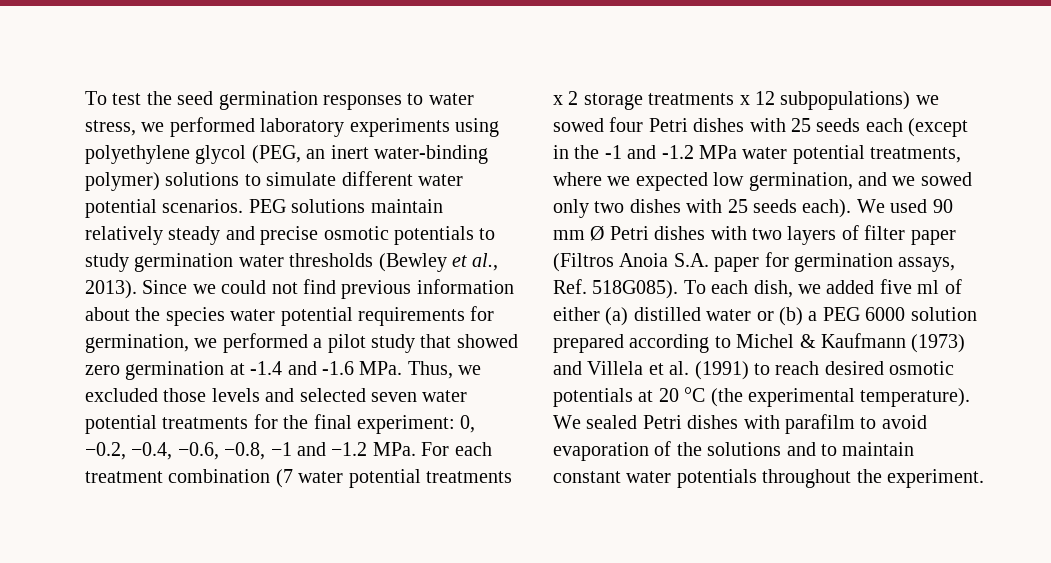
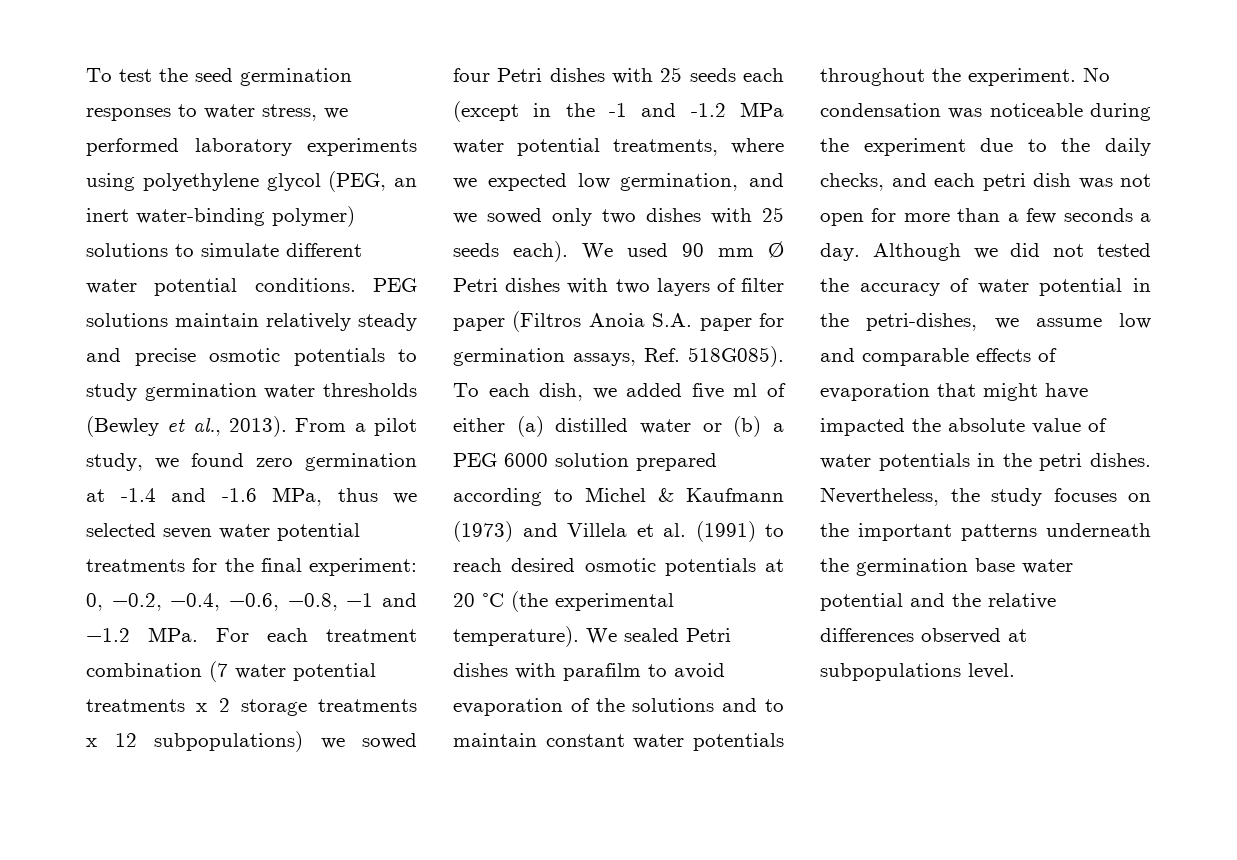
- To test the seed germination responses to water stress, we performed laboratory experiments using polyethylene glycol (PEG, an inert water-binding polymer) solutions to simulate different water potential scenarios.
+ To test the seed germination responses to water stress, we performed laboratory experiments using polyethylene glycol (PEG, an inert water-binding polymer) solutions to simulate different water potential conditions.
- Since we could not find previous information about the species water potential requirements for germination, we performed a pilot study that showed zero germination at -1.4 and -1.6 MPa. Thus, we excluded those levels and selected seven water potential treatments for the final experiment:
+ From a pilot study, we found zero germination at -1.4 and -1.6 MPa, thus we selected seven water potential treatments for the final experiment:
+ No condensation was noticeable during the experiment due to the daily checks, and each petri dish was not open for more than a few seconds a day. Although we did not tested the accuracy of water potential in the petri-dishes, we assume low and comparable effects of evaporation that might have impacted the absolute value of water potentials in the petri dishes. Nevertheless, the study focuses on the important patterns underneath the germination base water potential and the relative differences observed at subpopulations level.

